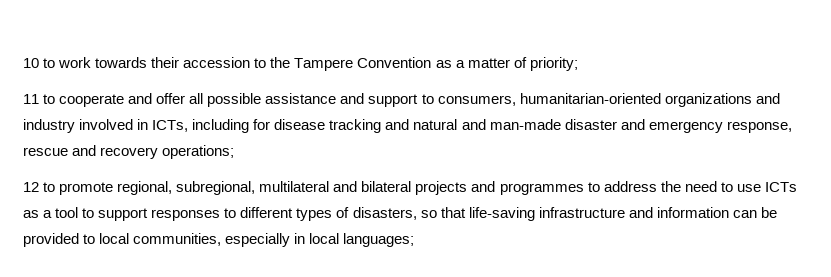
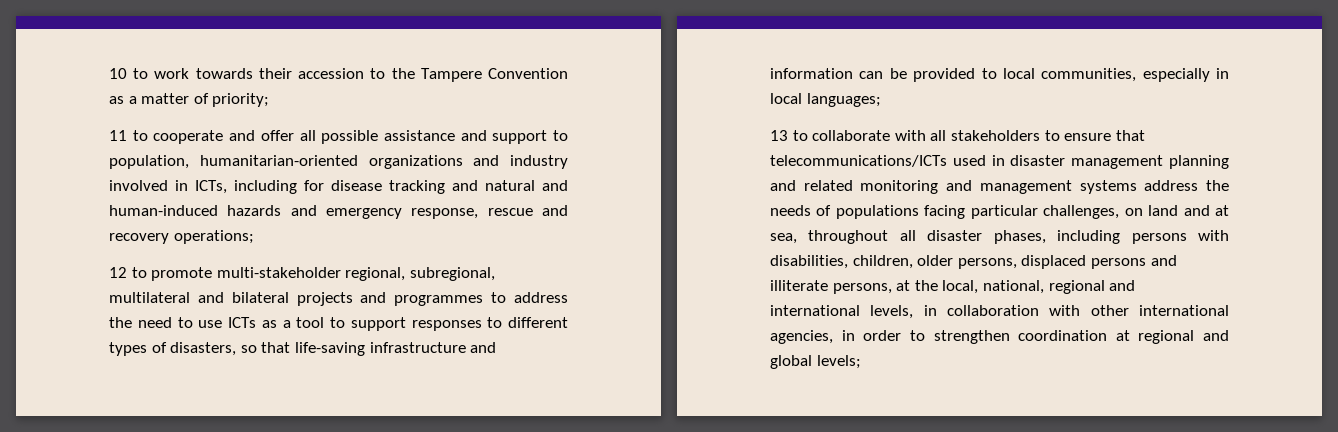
- 11 to cooperate and offer all possible assistance and support to consumers, humanitarian-oriented organizations and industry involved in ICTs, including for disease tracking and natural and man-made disaster and emergency response, rescue and recovery operations;
+ 11 to cooperate and offer all possible assistance and support to population, humanitarian-oriented organizations and industry involved in ICTs, including for disease tracking and natural and human-induced hazards and emergency response, rescue and recovery operations;
- 12 to promote regional, subregional, multilateral and bilateral projects and programmes to address the need to use ICTs as a tool to support responses to different types of disasters, so that life-saving infrastructure and information can be provided to local communities, especially in local languages;
+ 12 to promote multi-stakeholder regional, subregional, multilateral and bilateral projects and programmes to address the need to use ICTs as a tool to support responses to different types of disasters, so that life-saving infrastructure and information can be provided to local communities, especially in local languages;
+ 13 to collaborate with all stakeholders to ensure that telecommunications/ICTs used in disaster management planning and related monitoring and management systems address the needs of populations facing particular challenges, on land and at sea, throughout all disaster phases, including persons with disabilities, children, older persons, displaced persons and illiterate persons, at the local, national, regional and international levels, in collaboration with other international agencies, in order to strengthen coordination at regional and global levels;

